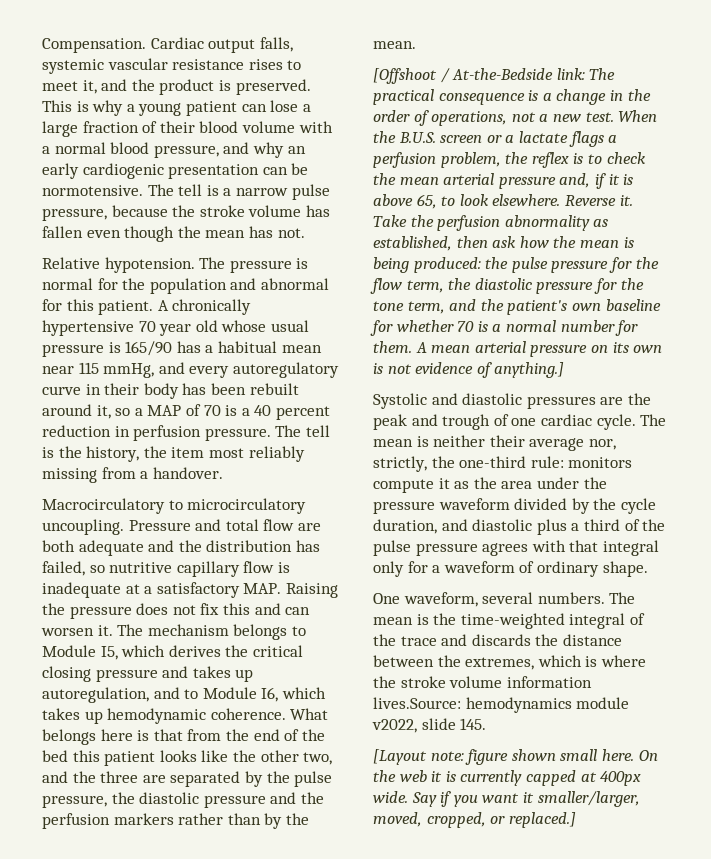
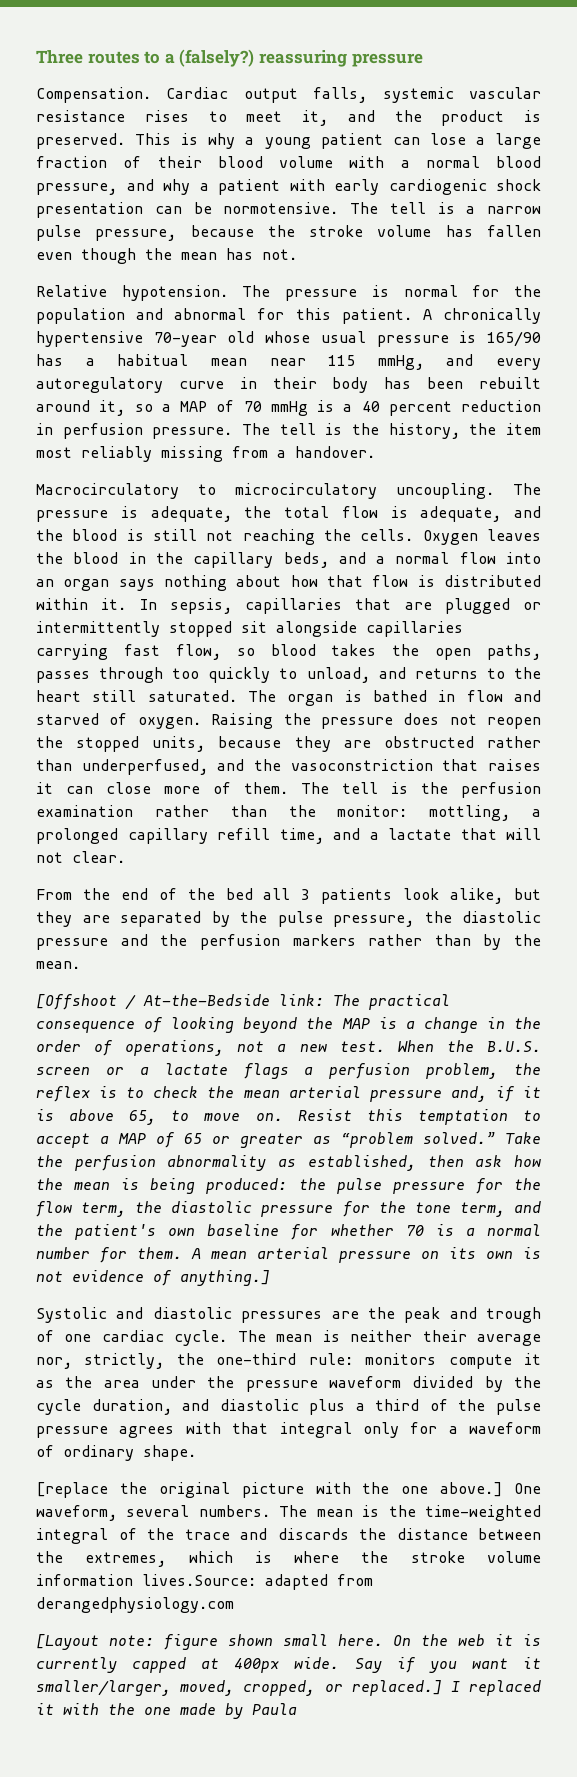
+ Three routes to a (falsely?) reassuring pressure
- This is why a young patient can lose a large fraction of their blood volume with a normal blood pressure, and why an early cardiogenic presentation can be normotensive.
+ This is why a young patient can lose a large fraction of their blood volume with a normal blood pressure, and why a patient with early cardiogenic shock presentation can be normotensive.
- A chronically hypertensive 70 year old whose usual pressure is 165/90 has a habitual mean near 115 mmHg, and every autoregulatory curve in their body has been rebuilt around it, so a MAP of 70 is a 40 percent reduction in perfusion pressure.
+ A chronically hypertensive 70-year old whose usual pressure is 165/90 has a habitual mean near 115 mmHg, and every autoregulatory curve in their body has been rebuilt around it, so a MAP of 70 mmHg is a 40 percent reduction in perfusion pressure.
- Pressure and total flow are both adequate and the distribution has failed, so nutritive capillary flow is inadequate at a satisfactory MAP. Raising the pressure does not fix this and can worsen it. The mechanism belongs to Module I5, which derives the critical closing pressure and takes up autoregulation, and to Module I6, which takes up hemodynamic coherence. What belongs here is that from the end of the bed this patient looks like the other two, and the three are separated by the pulse pressure, the diastolic pressure and the perfusion markers rather than by the mean.
+ The pressure is adequate, the total flow is adequate, and the blood is still not reaching the cells. Oxygen leaves the blood in the capillary beds, and a normal flow into an organ says nothing about how that flow is distributed within it. In sepsis, capillaries that are plugged or intermittently stopped sit alongside capillaries carrying fast flow, so blood takes the open paths, passes through too quickly to unload, and returns to the heart still saturated. The organ is bathed in flow and starved of oxygen. Raising the pressure does not reopen the stopped units, because they are obstructed rather than underperfused, and the vasoconstriction that raises it can close more of them. The tell is the perfusion examination rather than the monitor: mottling, a prolonged capillary refill time, and a lactate that will not clear.
+ From the end of the bed all 3 patients look alike, but they are separated by the pulse pressure, the diastolic pressure and the perfusion markers rather than by the mean.
- [Offshoot / At-the-Bedside link: The practical consequence is a change in the order of operations, not a new test.
+ [Offshoot / At-the-Bedside link: The practical consequence of looking beyond the MAP is a change in the order of operations, not a new test.
- When the B.U.S. screen or a lactate flags a perfusion problem, the reflex is to check the mean arterial pressure and, if it is above 65, to look elsewhere. Reverse it.
+ When the B.U.S. screen or a lactate flags a perfusion problem, the reflex is to check the mean arterial pressure and, if it is above 65, to move on. Resist this temptation to accept a MAP of 65 or greater as “problem solved.”
+ [replace the original picture with the one above.]
- The mean is the time-weighted integral of the trace and discards the distance between the extremes, which is where the stroke volume information lives.Source: hemodynamics module v2022, slide 145.
+ The mean is the time-weighted integral of the trace and discards the distance between the extremes, which is where the stroke volume information lives.Source: adapted from derangedphysiology.com
+ I replaced it with the one made by Paula

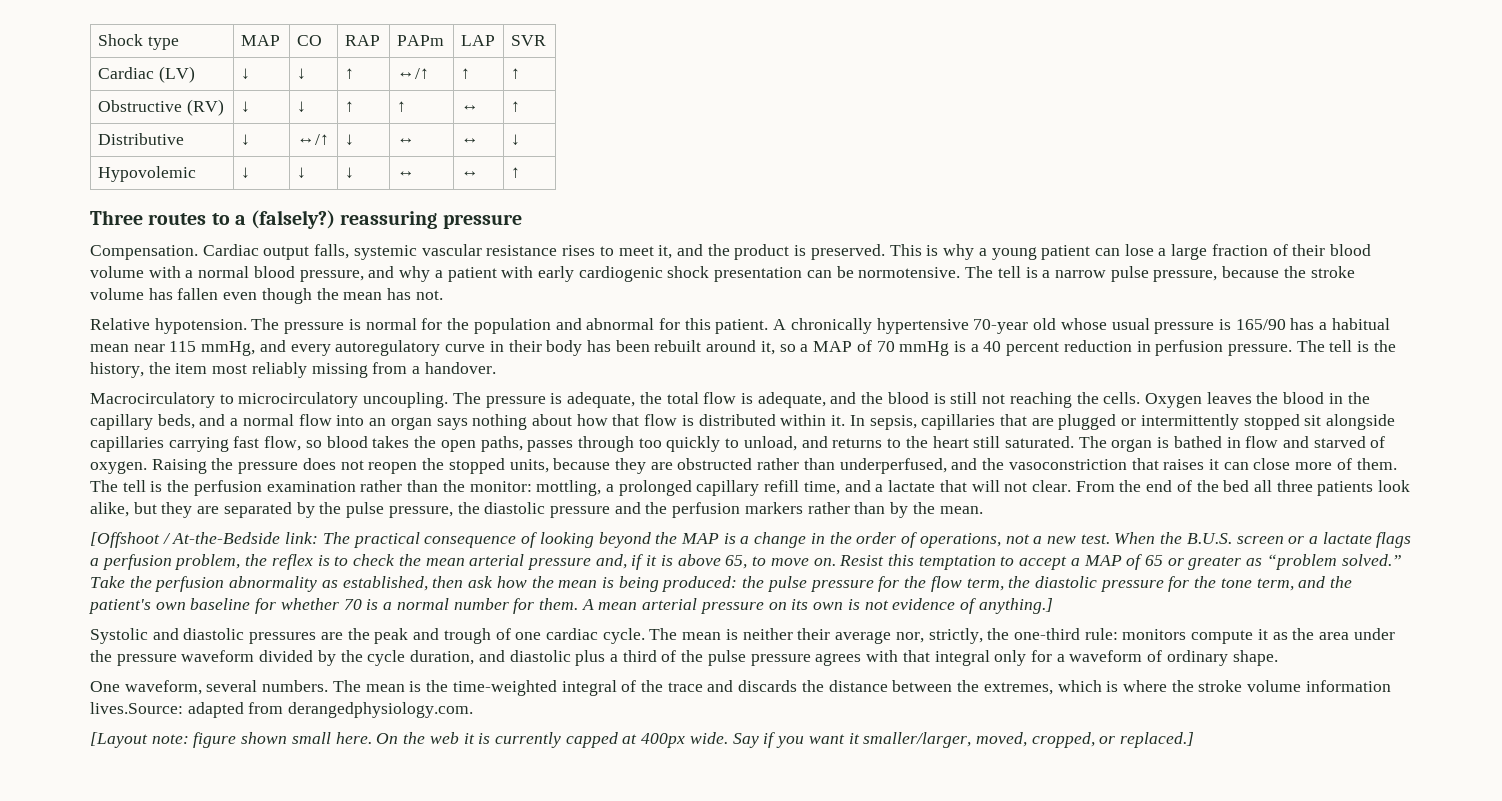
+ Shock type | MAP | CO | RAP | PAPm | LAP | SVR
+ Cardiac (LV) | ↓ | ↓ | ↑ | ↔/↑ | ↑ | ↑
+ Obstructive (RV) | ↓ | ↓ | ↑ | ↑ | ↔ | ↑
+ Distributive | ↓ | ↔/↑ | ↓ | ↔ | ↔ | ↓
+ Hypovolemic | ↓ | ↓ | ↓ | ↔ | ↔ | ↑
- The tell is the perfusion examination rather than the monitor: mottling, a prolonged capillary refill time, and a lactate that will not clear.
- From the end of the bed all 3 patients look alike, but they are separated by the pulse pressure, the diastolic pressure and the perfusion markers rather than by the mean.
+ The tell is the perfusion examination rather than the monitor: mottling, a prolonged capillary refill time, and a lactate that will not clear. From the end of the bed all three patients look alike, but they are separated by the pulse pressure, the diastolic pressure and the perfusion markers rather than by the mean.
- [replace the original picture with the one above.]
- The mean is the time-weighted integral of the trace and discards the distance between the extremes, which is where the stroke volume information lives.Source: adapted from derangedphysiology.com
+ The mean is the time-weighted integral of the trace and discards the distance between the extremes, which is where the stroke volume information lives.Source: adapted from derangedphysiology.com.
- I replaced it with the one made by Paula

